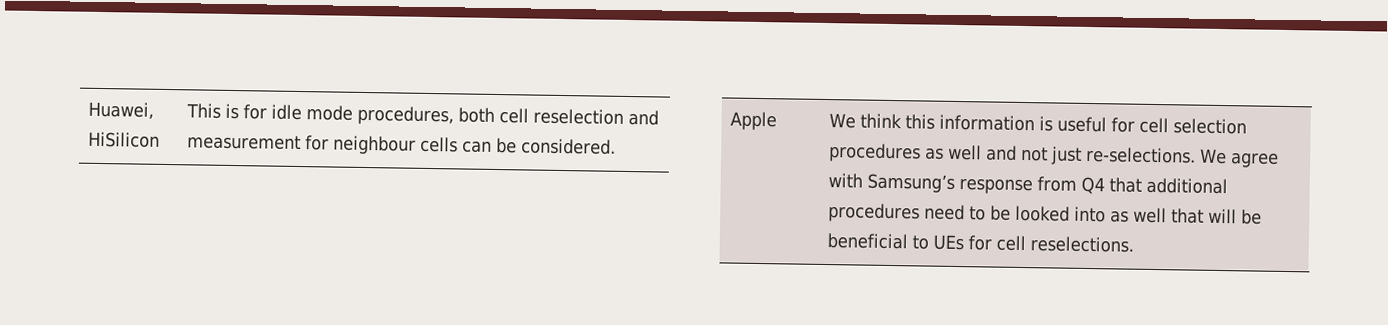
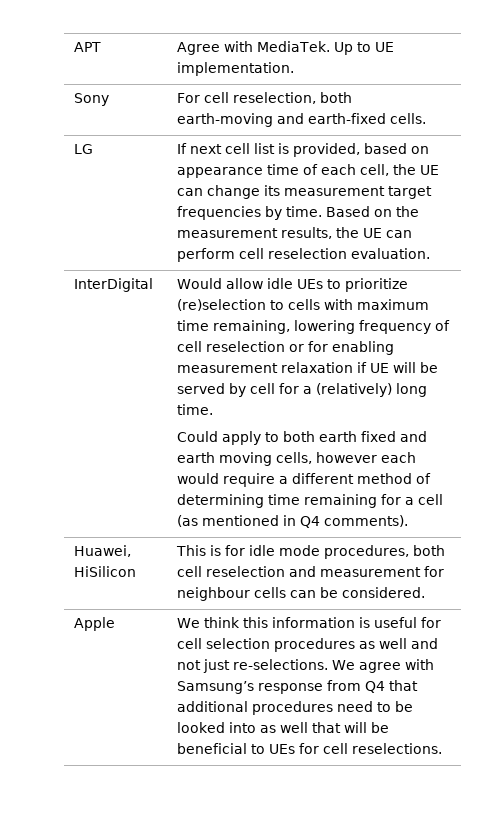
+ APT | Agree with MediaTek. Up to UE implementation.
+ Sony | For cell reselection, both earth-moving and earth-fixed cells.
+ LG | If next cell list is provided, based on appearance time of each cell, the UE can change its measurement target frequencies by time. Based on the measurement results, the UE can perform cell reselection evaluation.
+ InterDigital | Would allow idle UEs to prioritize (re)selection to cells with maximum time remaining, lowering frequency of cell reselection or for enabling measurement relaxation if UE will be served by cell for a (relatively) long time.
+ Could apply to both earth fixed and earth moving cells, however each would require a different method of determining time remaining for a cell (as mentioned in Q4 comments).

